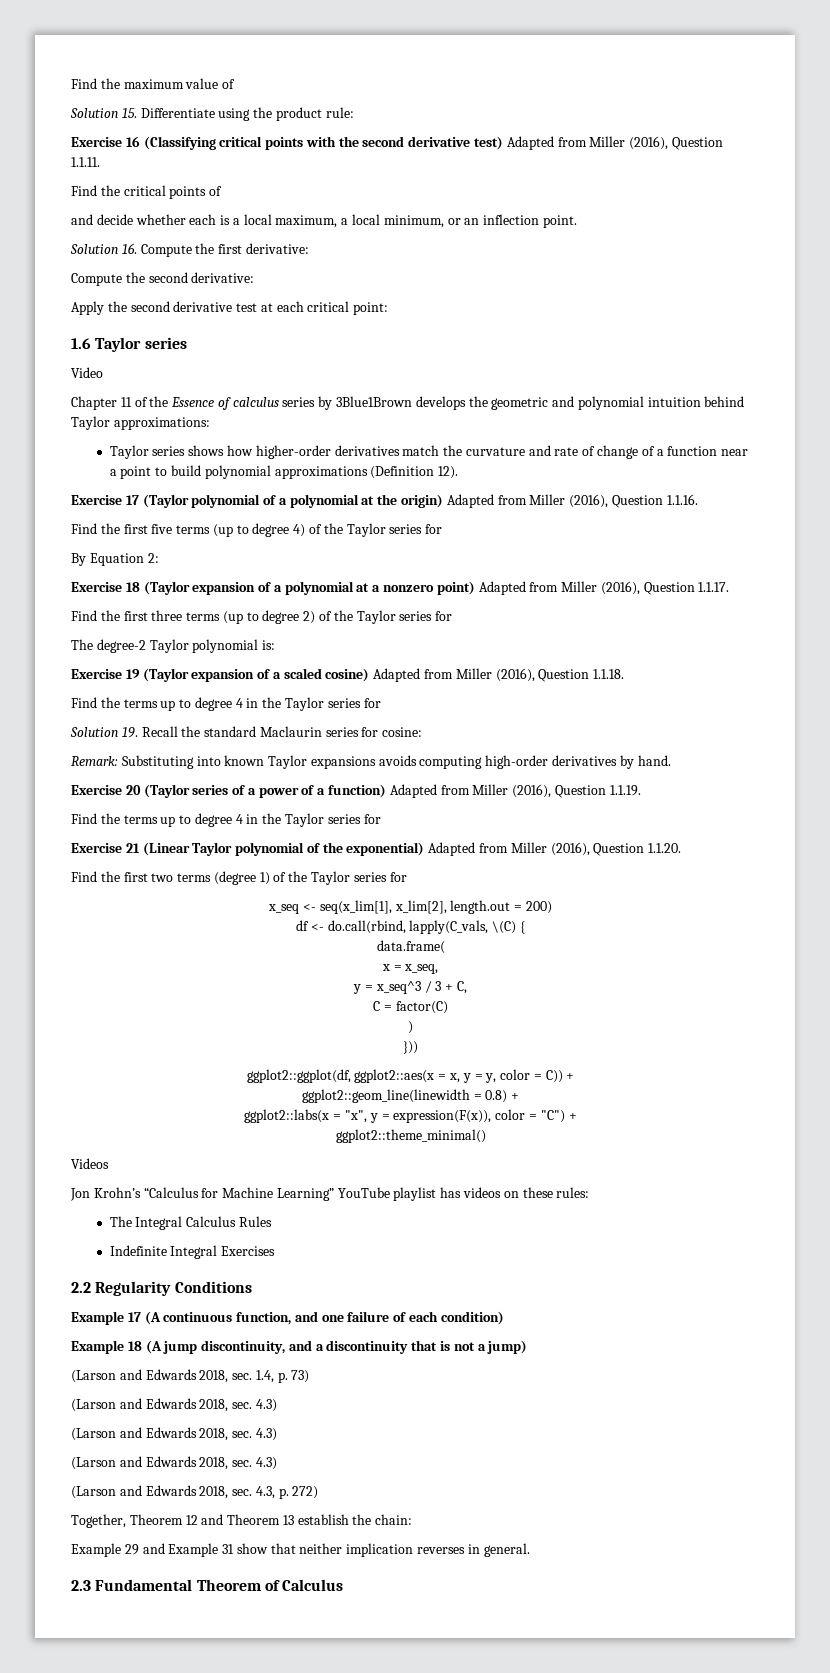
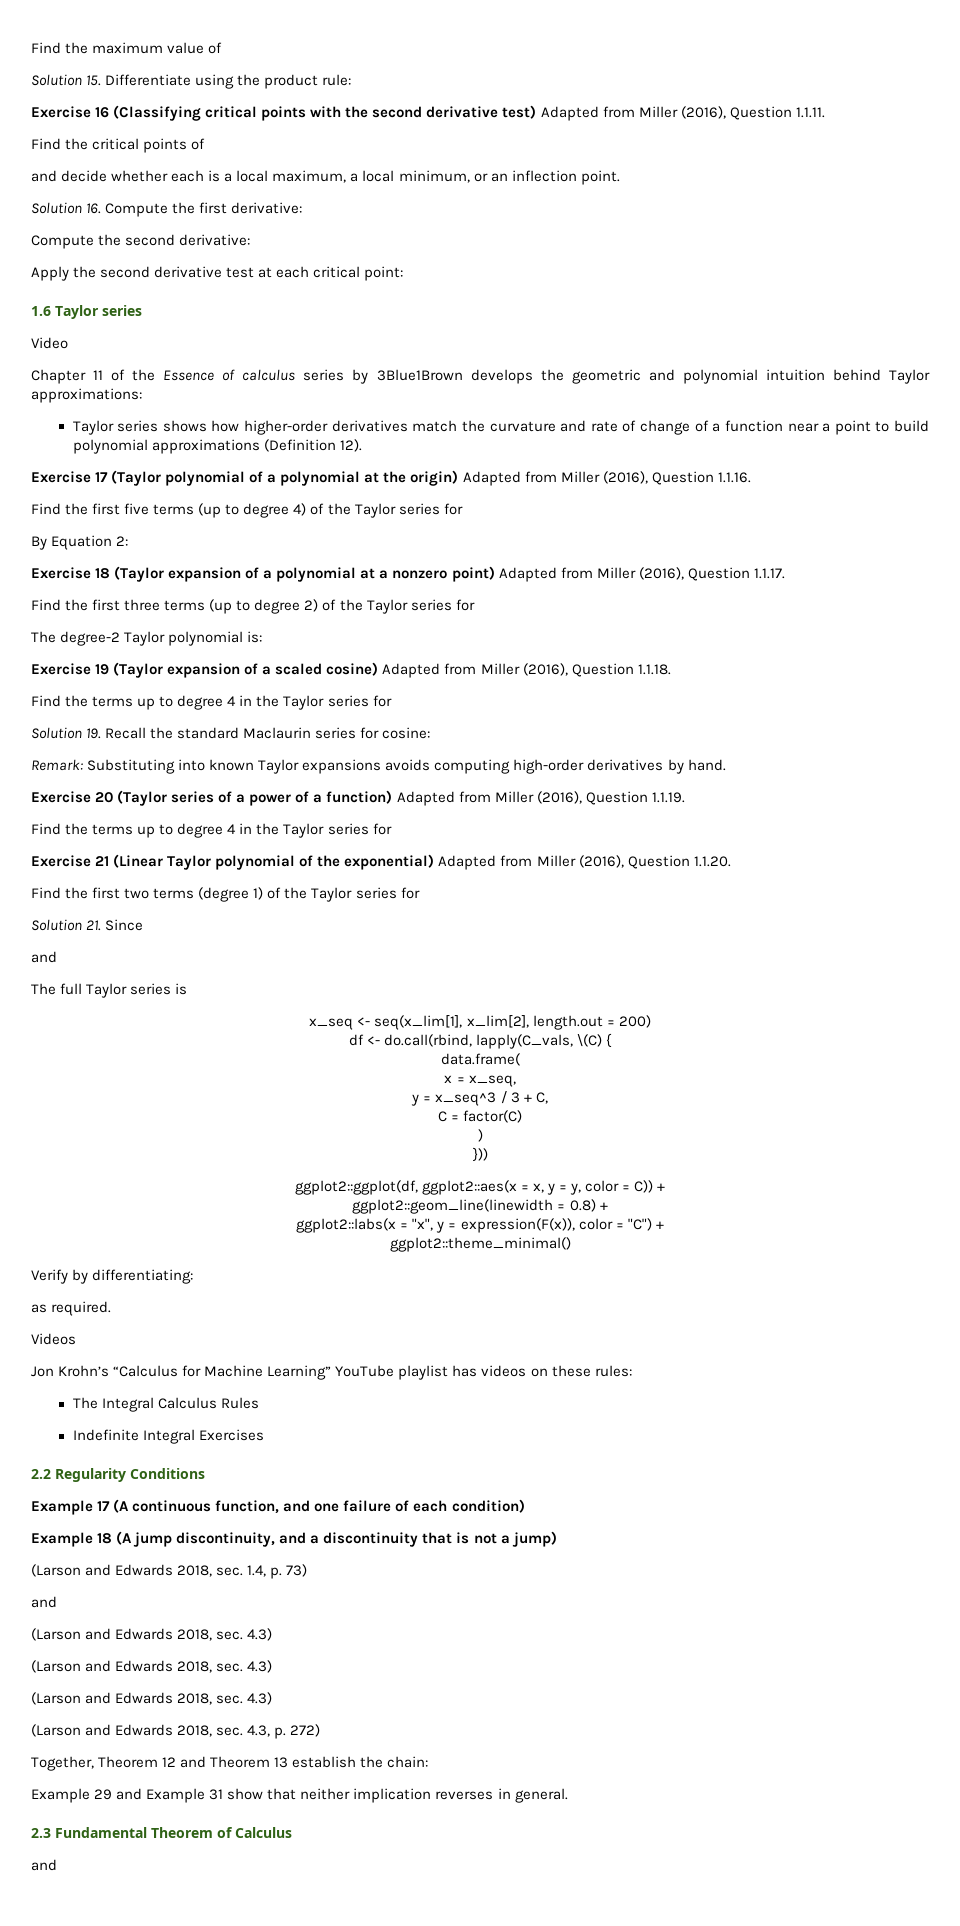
+ Solution 21. Since
+ and
+ The full Taylor series is
+ Verify by differentiating:
+ as required.
  (Larson and Edwards 2018, sec. 1.4, p. 73)
+ and
  2.3 Fundamental Theorem of Calculus
+ and

